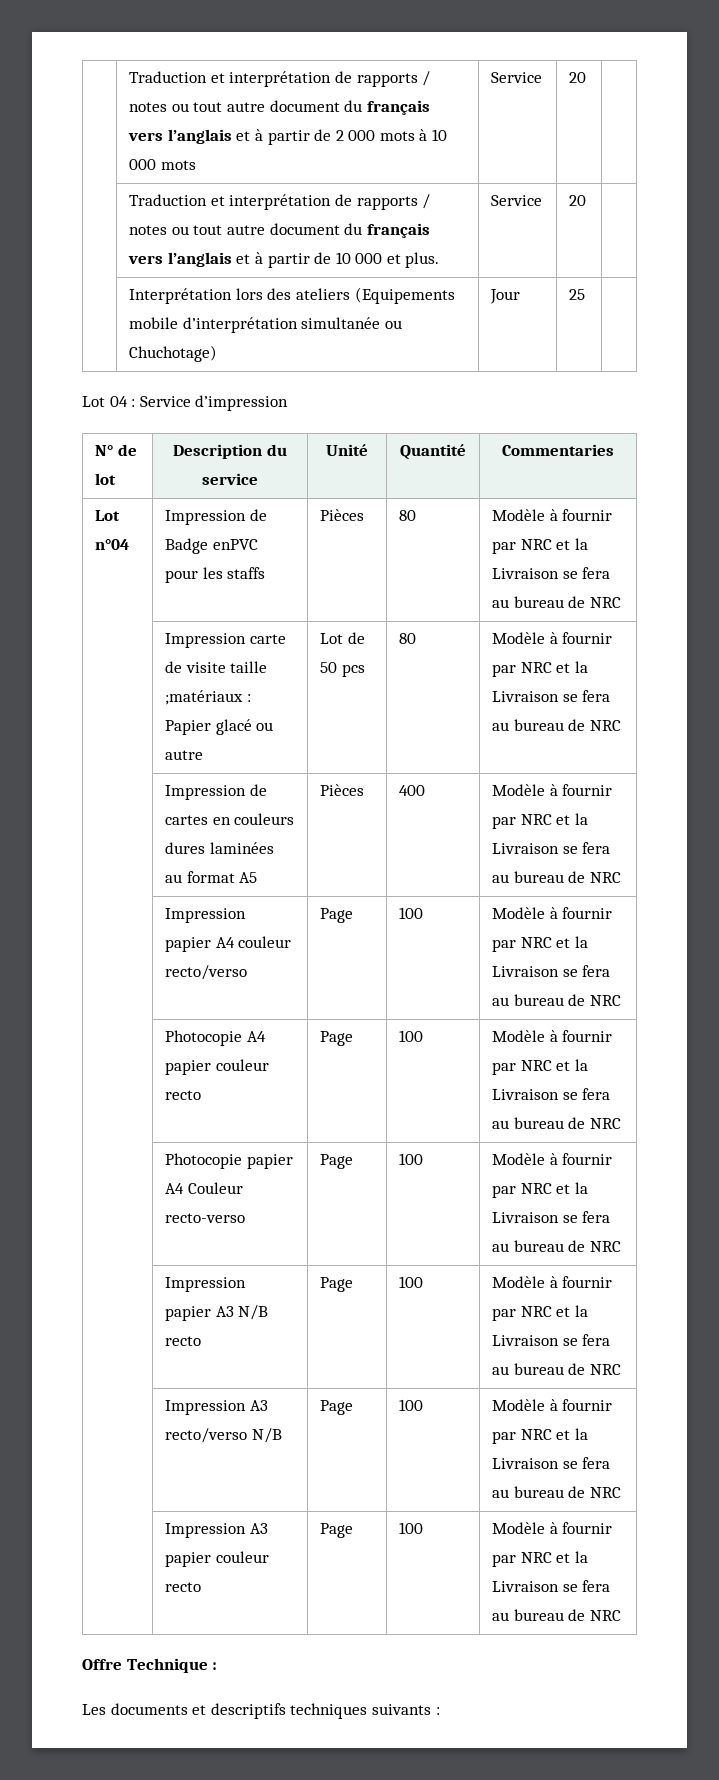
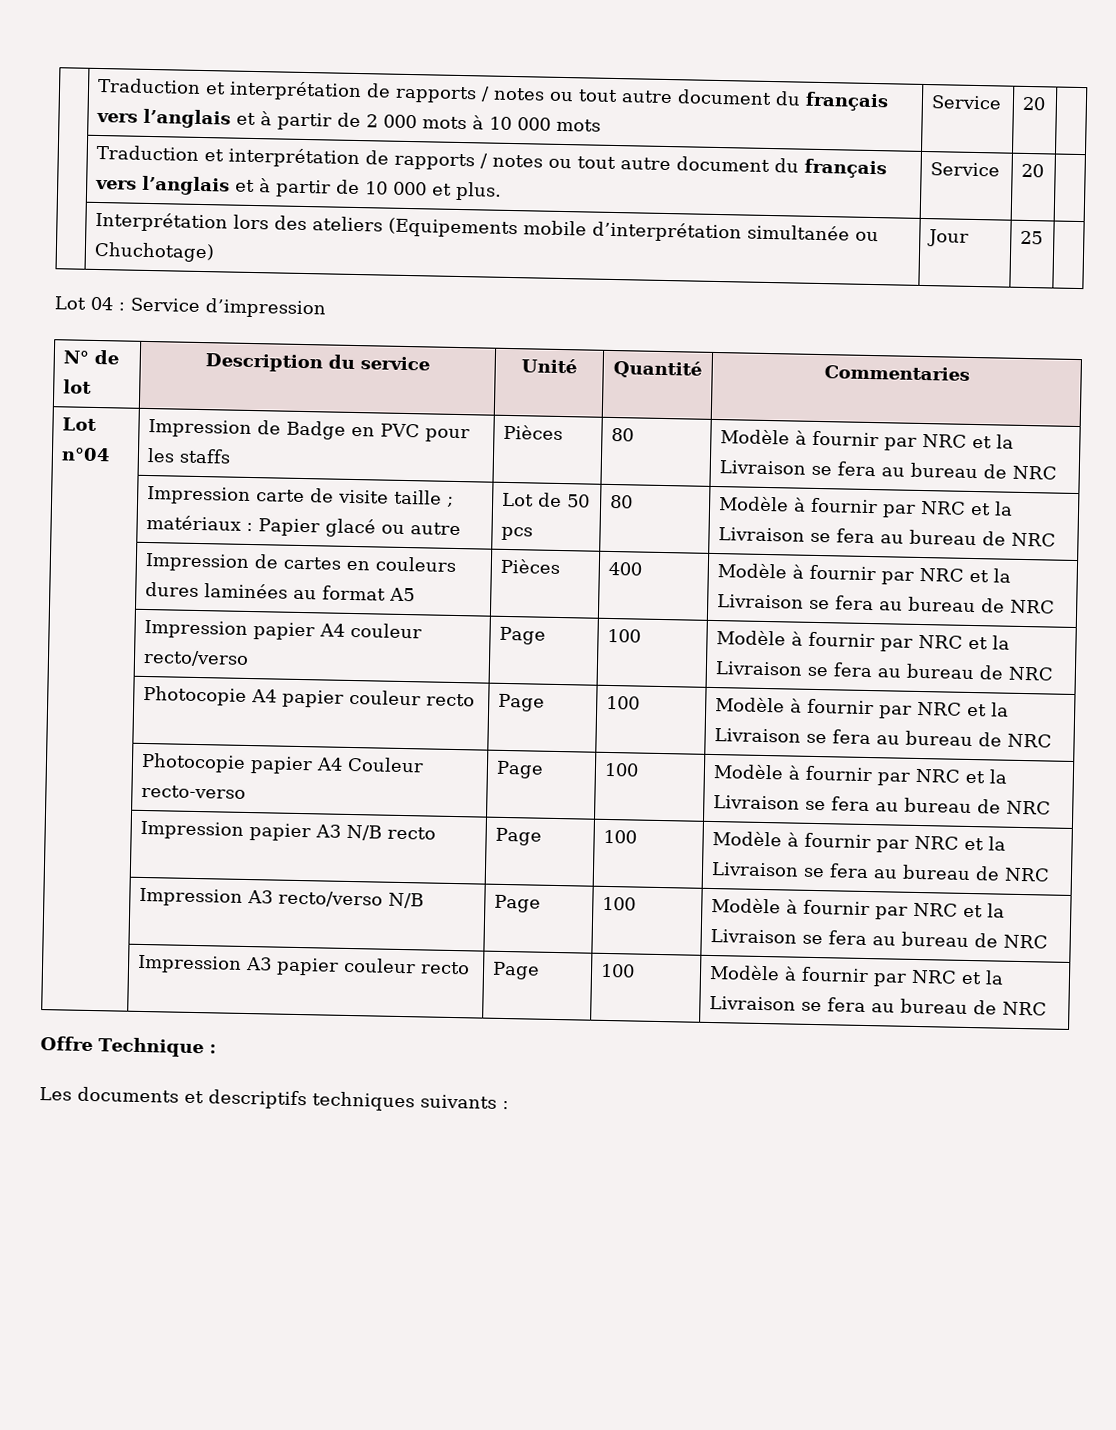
- Lot n°04 | Impression de Badge enPVC pour les staffs | Pièces | 80 | Modèle à fournir par NRC et la Livraison se fera au bureau de NRC
+ Lot n°04 | Impression de Badge en PVC pour les staffs | Pièces | 80 | Modèle à fournir par NRC et la Livraison se fera au bureau de NRC
- | Impression carte de visite taille ;matériaux : Papier glacé ou autre | Lot de 50 pcs | 80 | Modèle à fournir par NRC et la Livraison se fera au bureau de NRC
+ | Impression carte de visite taille ; matériaux : Papier glacé ou autre | Lot de 50 pcs | 80 | Modèle à fournir par NRC et la Livraison se fera au bureau de NRC

